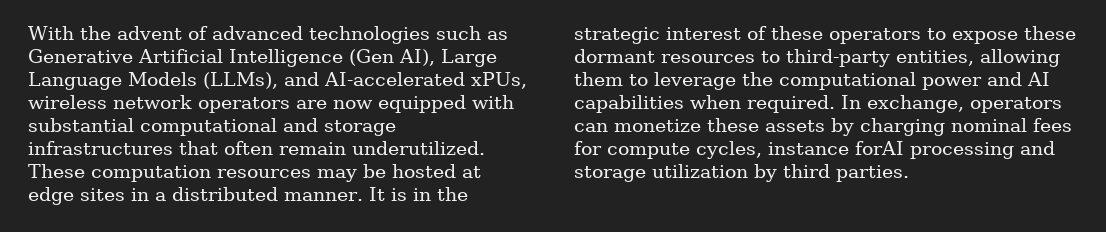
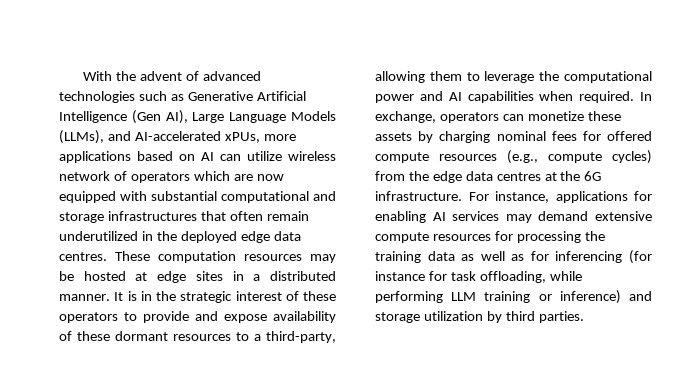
- With the advent of advanced technologies such as Generative Artificial Intelligence (Gen AI), Large Language Models (LLMs), and AI-accelerated xPUs, wireless network operators are now equipped with substantial computational and storage infrastructures that often remain underutilized.
+ With the advent of advanced technologies such as Generative Artificial Intelligence (Gen AI), Large Language Models (LLMs), and AI-accelerated xPUs, more applications based on AI can utilize wireless network of operators which are now equipped with substantial computational and storage infrastructures that often remain underutilized in the deployed edge data centres.
- It is in the strategic interest of these operators to expose these dormant resources to third-party entities, allowing them to leverage the computational power and AI capabilities when required.
+ It is in the strategic interest of these operators to provide and expose availability of these dormant resources to a third-party, allowing them to leverage the computational power and AI capabilities when required.
- In exchange, operators can monetize these assets by charging nominal fees for compute cycles, instance forAI processing and storage utilization by third parties.
+ In exchange, operators can monetize these assets by charging nominal fees for offered compute resources (e.g., compute cycles) from the edge data centres at the 6G infrastructure. For instance, applications for enabling AI services may demand extensive compute resources for processing the training data as well as for inferencing (for instance for task offloading, while performing LLM training or inference) and storage utilization by third parties.

